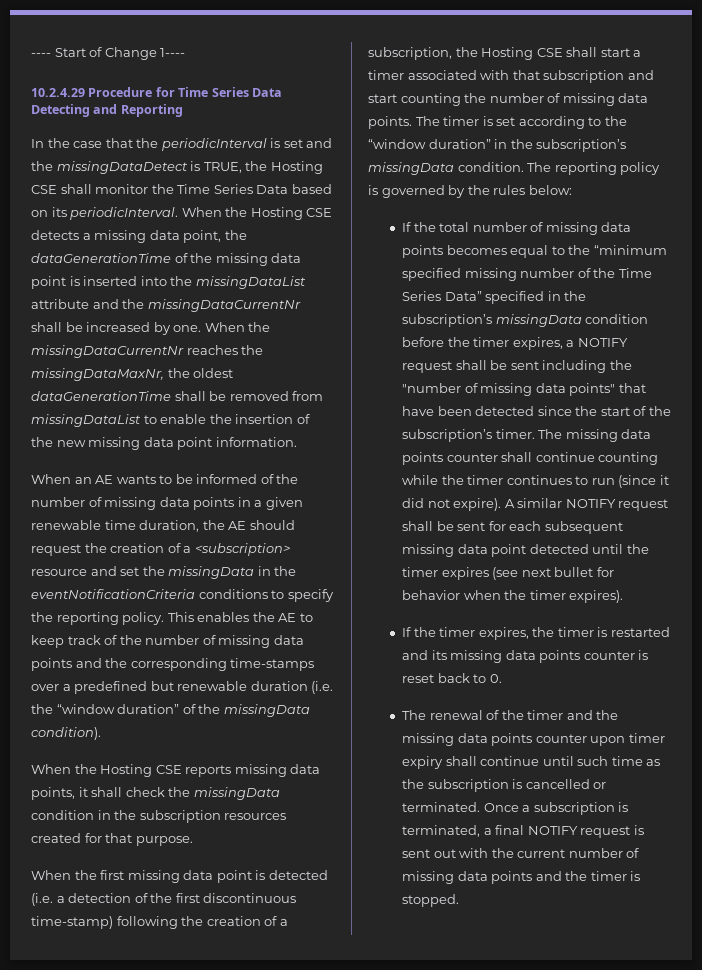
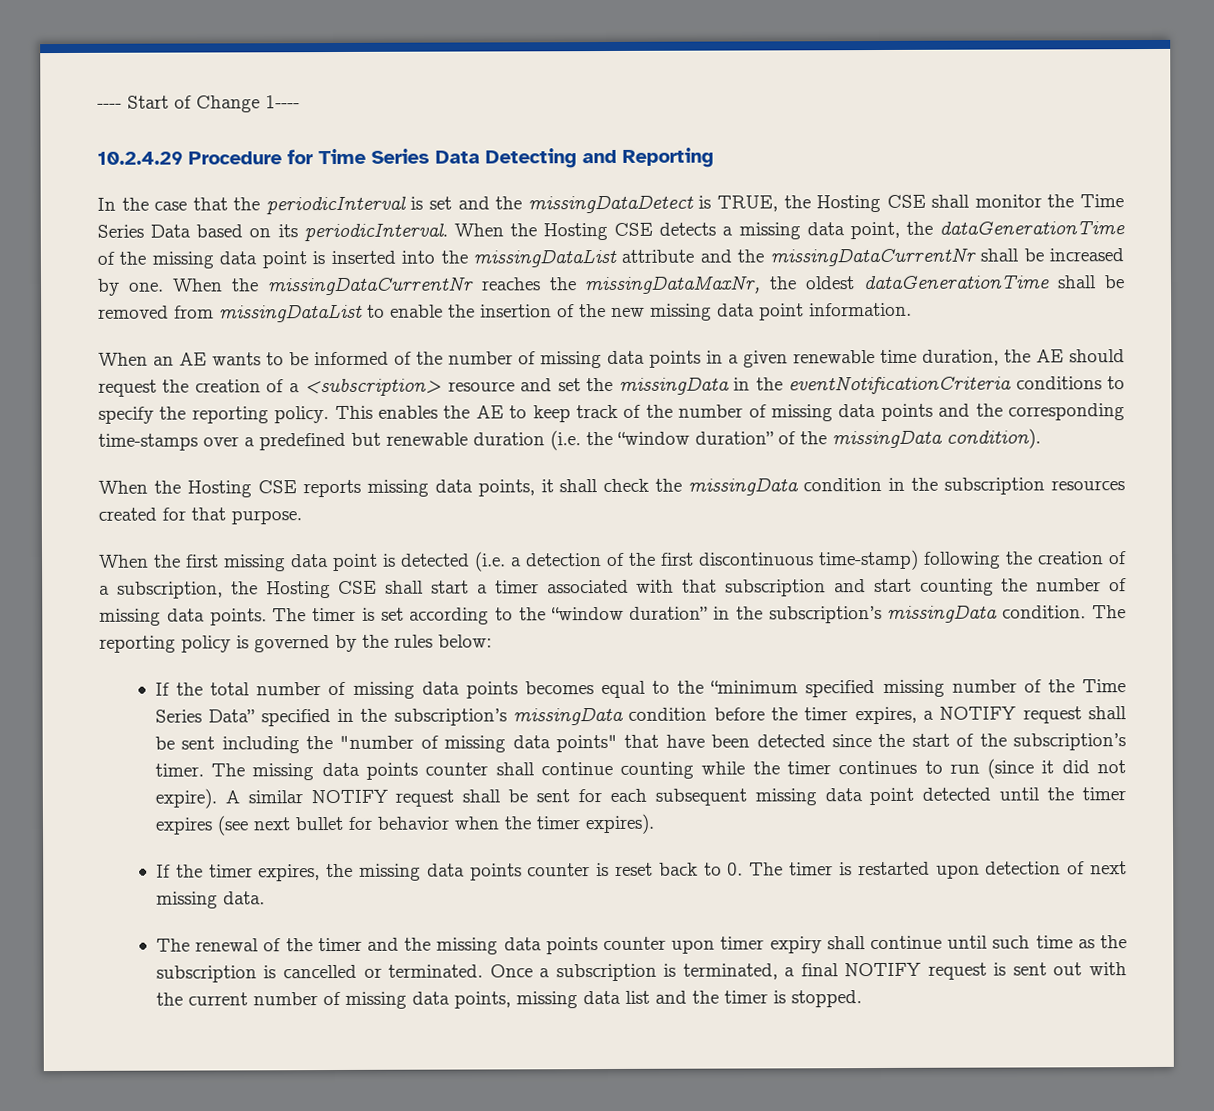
- If the timer expires, the timer is restarted and its missing data points counter is reset back to 0.
+ If the timer expires, the missing data points counter is reset back to 0. The timer is restarted upon detection of next missing data.
- Once a subscription is terminated, a final NOTIFY request is sent out with the current number of missing data points and the timer is stopped.
+ Once a subscription is terminated, a final NOTIFY request is sent out with the current number of missing data points, missing data list and the timer is stopped.

